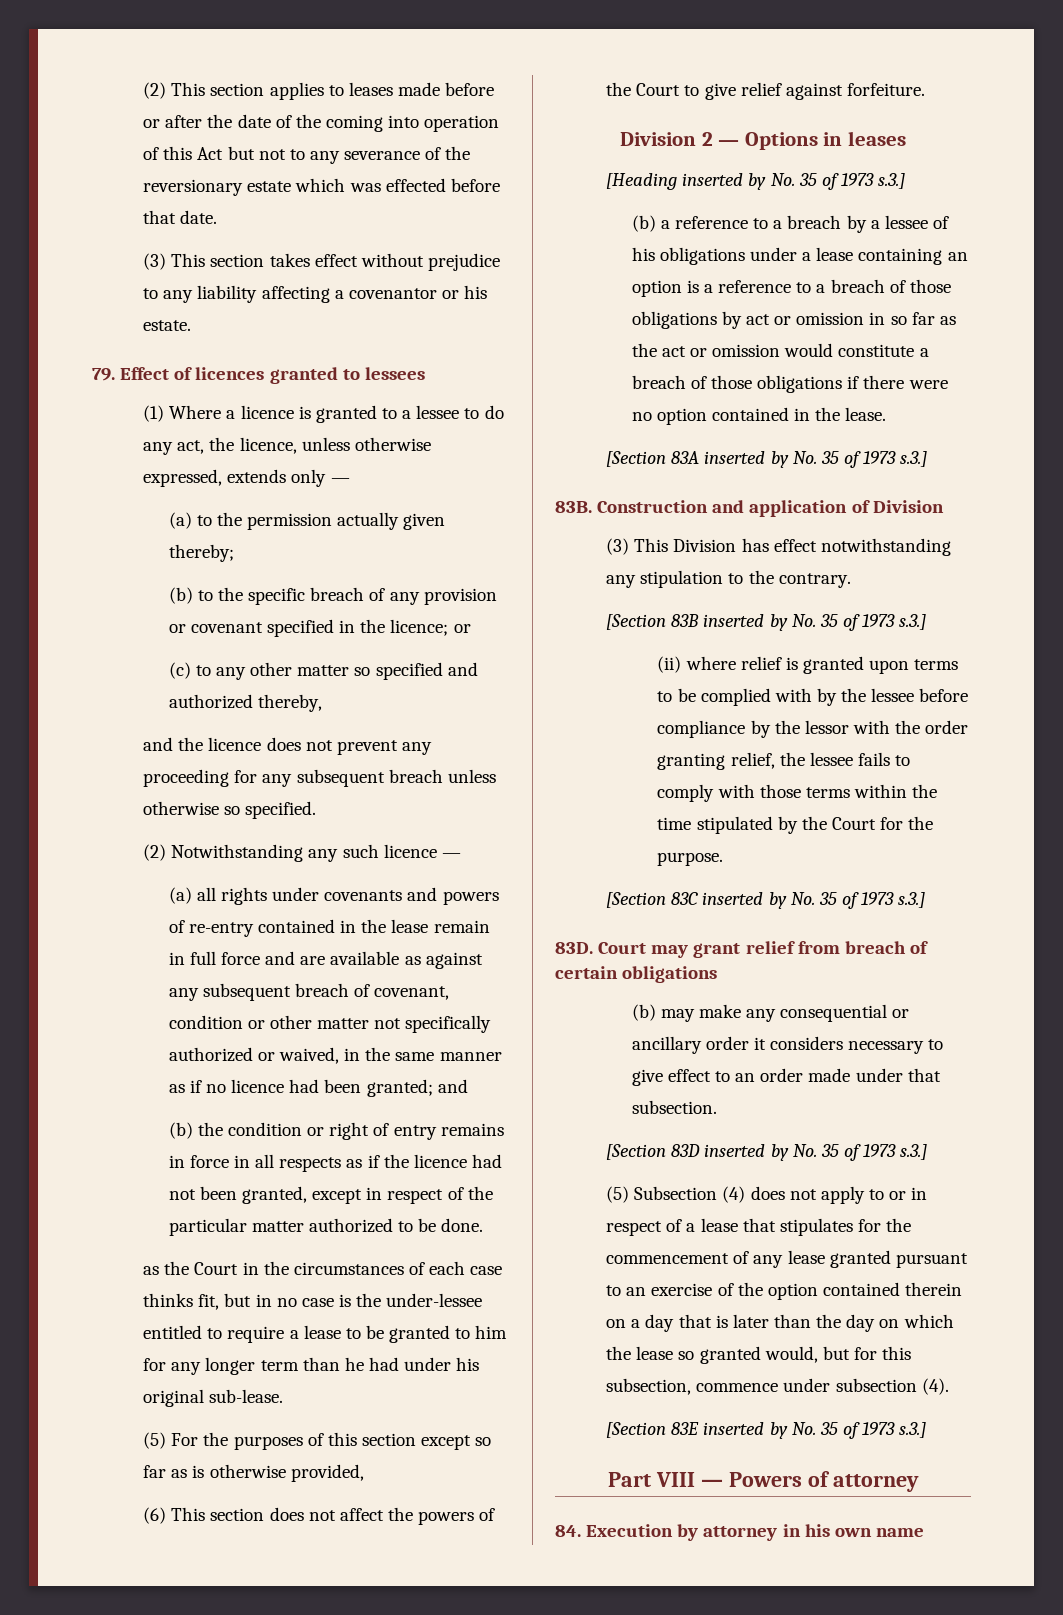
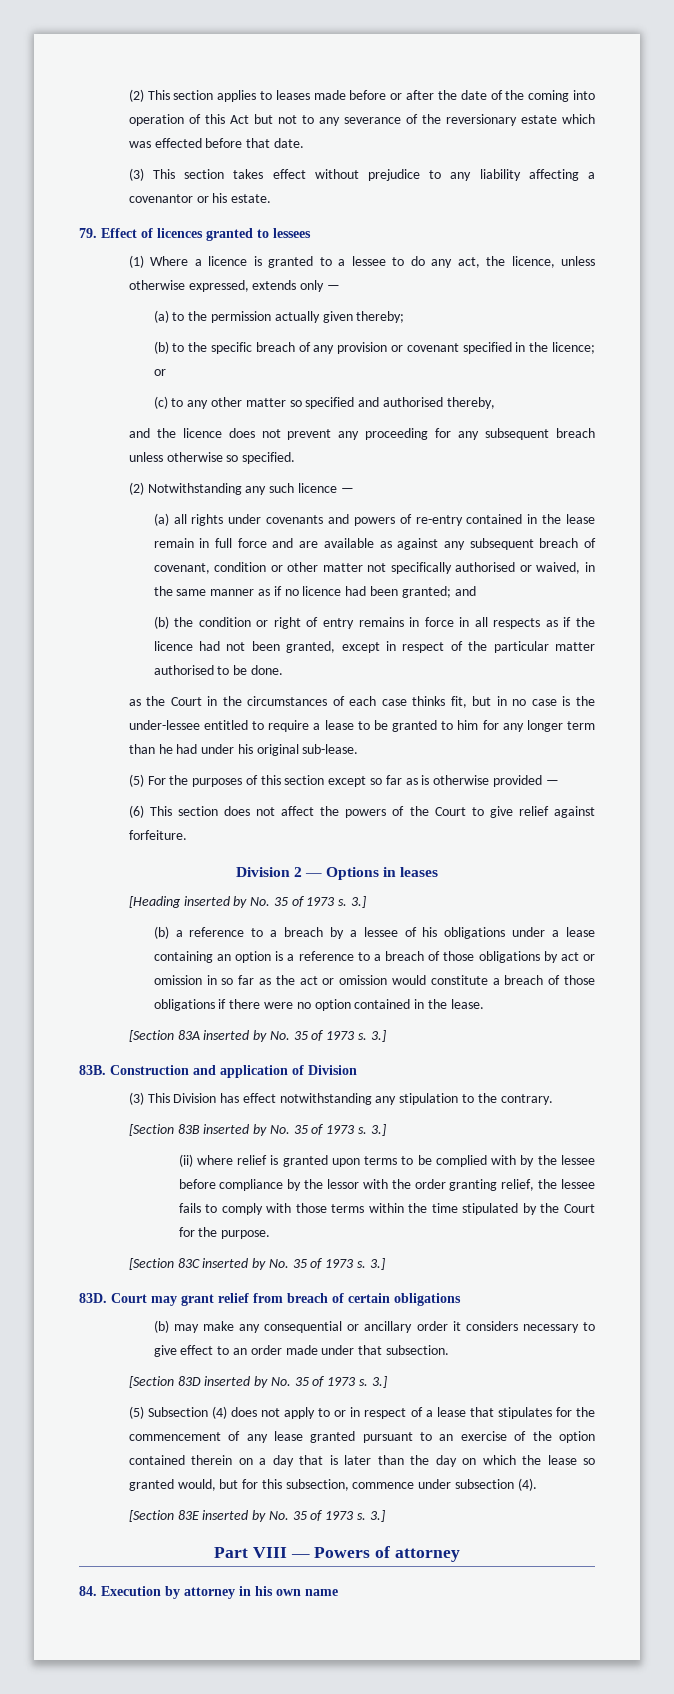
- (c) to any other matter so specified and authorized thereby,
+ (c) to any other matter so specified and authorised thereby,
- (a) all rights under covenants and powers of re-entry contained in the lease remain in full force and are available as against any subsequent breach of covenant, condition or other matter not specifically authorized or waived, in the same manner as if no licence had been granted; and
+ (a) all rights under covenants and powers of re-entry contained in the lease remain in full force and are available as against any subsequent breach of covenant, condition or other matter not specifically authorised or waived, in the same manner as if no licence had been granted; and
- (b) the condition or right of entry remains in force in all respects as if the licence had not been granted, except in respect of the particular matter authorized to be done.
+ (b) the condition or right of entry remains in force in all respects as if the licence had not been granted, except in respect of the particular matter authorised to be done.
- (5) For the purposes of this section except so far as is otherwise provided,
+ (5) For the purposes of this section except so far as is otherwise provided —
- [Heading inserted by No. 35 of 1973 s.3.]
+ [Heading inserted by No. 35 of 1973 s. 3.]
- [Section 83A inserted by No. 35 of 1973 s.3.]
+ [Section 83A inserted by No. 35 of 1973 s. 3.]
- [Section 83B inserted by No. 35 of 1973 s.3.]
+ [Section 83B inserted by No. 35 of 1973 s. 3.]
- [Section 83C inserted by No. 35 of 1973 s.3.]
+ [Section 83C inserted by No. 35 of 1973 s. 3.]
- [Section 83D inserted by No. 35 of 1973 s.3.]
+ [Section 83D inserted by No. 35 of 1973 s. 3.]
- [Section 83E inserted by No. 35 of 1973 s.3.]
+ [Section 83E inserted by No. 35 of 1973 s. 3.]

